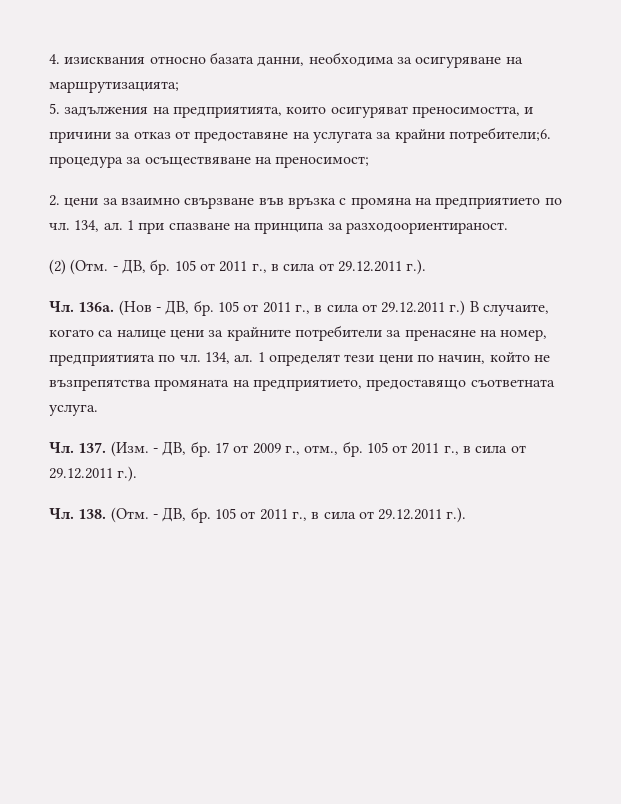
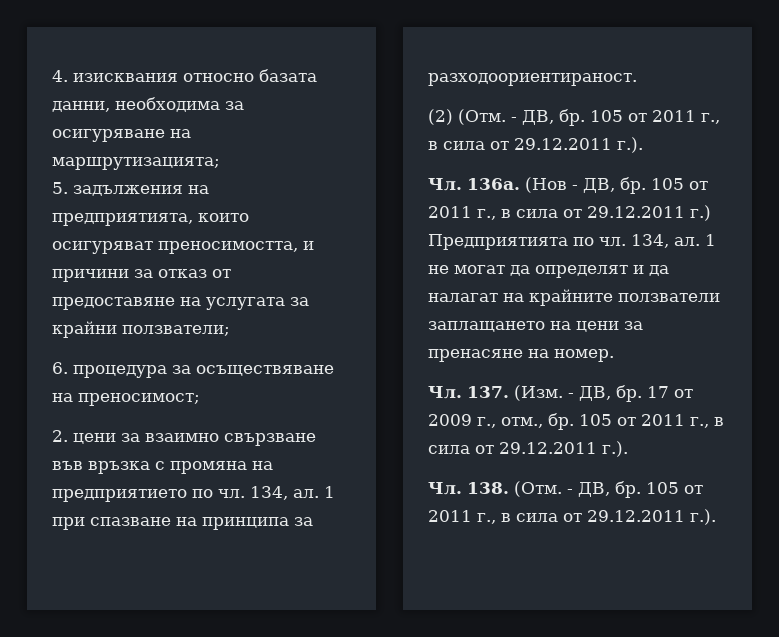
- 5. задължения на предприятията, които осигуряват преносимостта, и причини за отказ от предоставяне на услугата за крайни потребители;6. процедура за осъществяване на преносимост;
+ 5. задължения на предприятията, които осигуряват преносимостта, и причини за отказ от предоставяне на услугата за крайни ползватели;
+ 6. процедура за осъществяване на преносимост;
- 105 от 2011 г., в сила от 29.12.2011 г.) В случаите, когато са налице цени за крайните потребители за пренасяне на номер, предприятията по чл. 134, ал. 1 определят тези цени по начин, който не възпрепятства промяната на предприятието, предоставящо съответната услуга.
+ 105 от 2011 г., в сила от 29.12.2011 г.) Предприятията по чл. 134, ал. 1 не могат да определят и да налагат на крайните ползватели заплащането на цени за пренасяне на номер.

